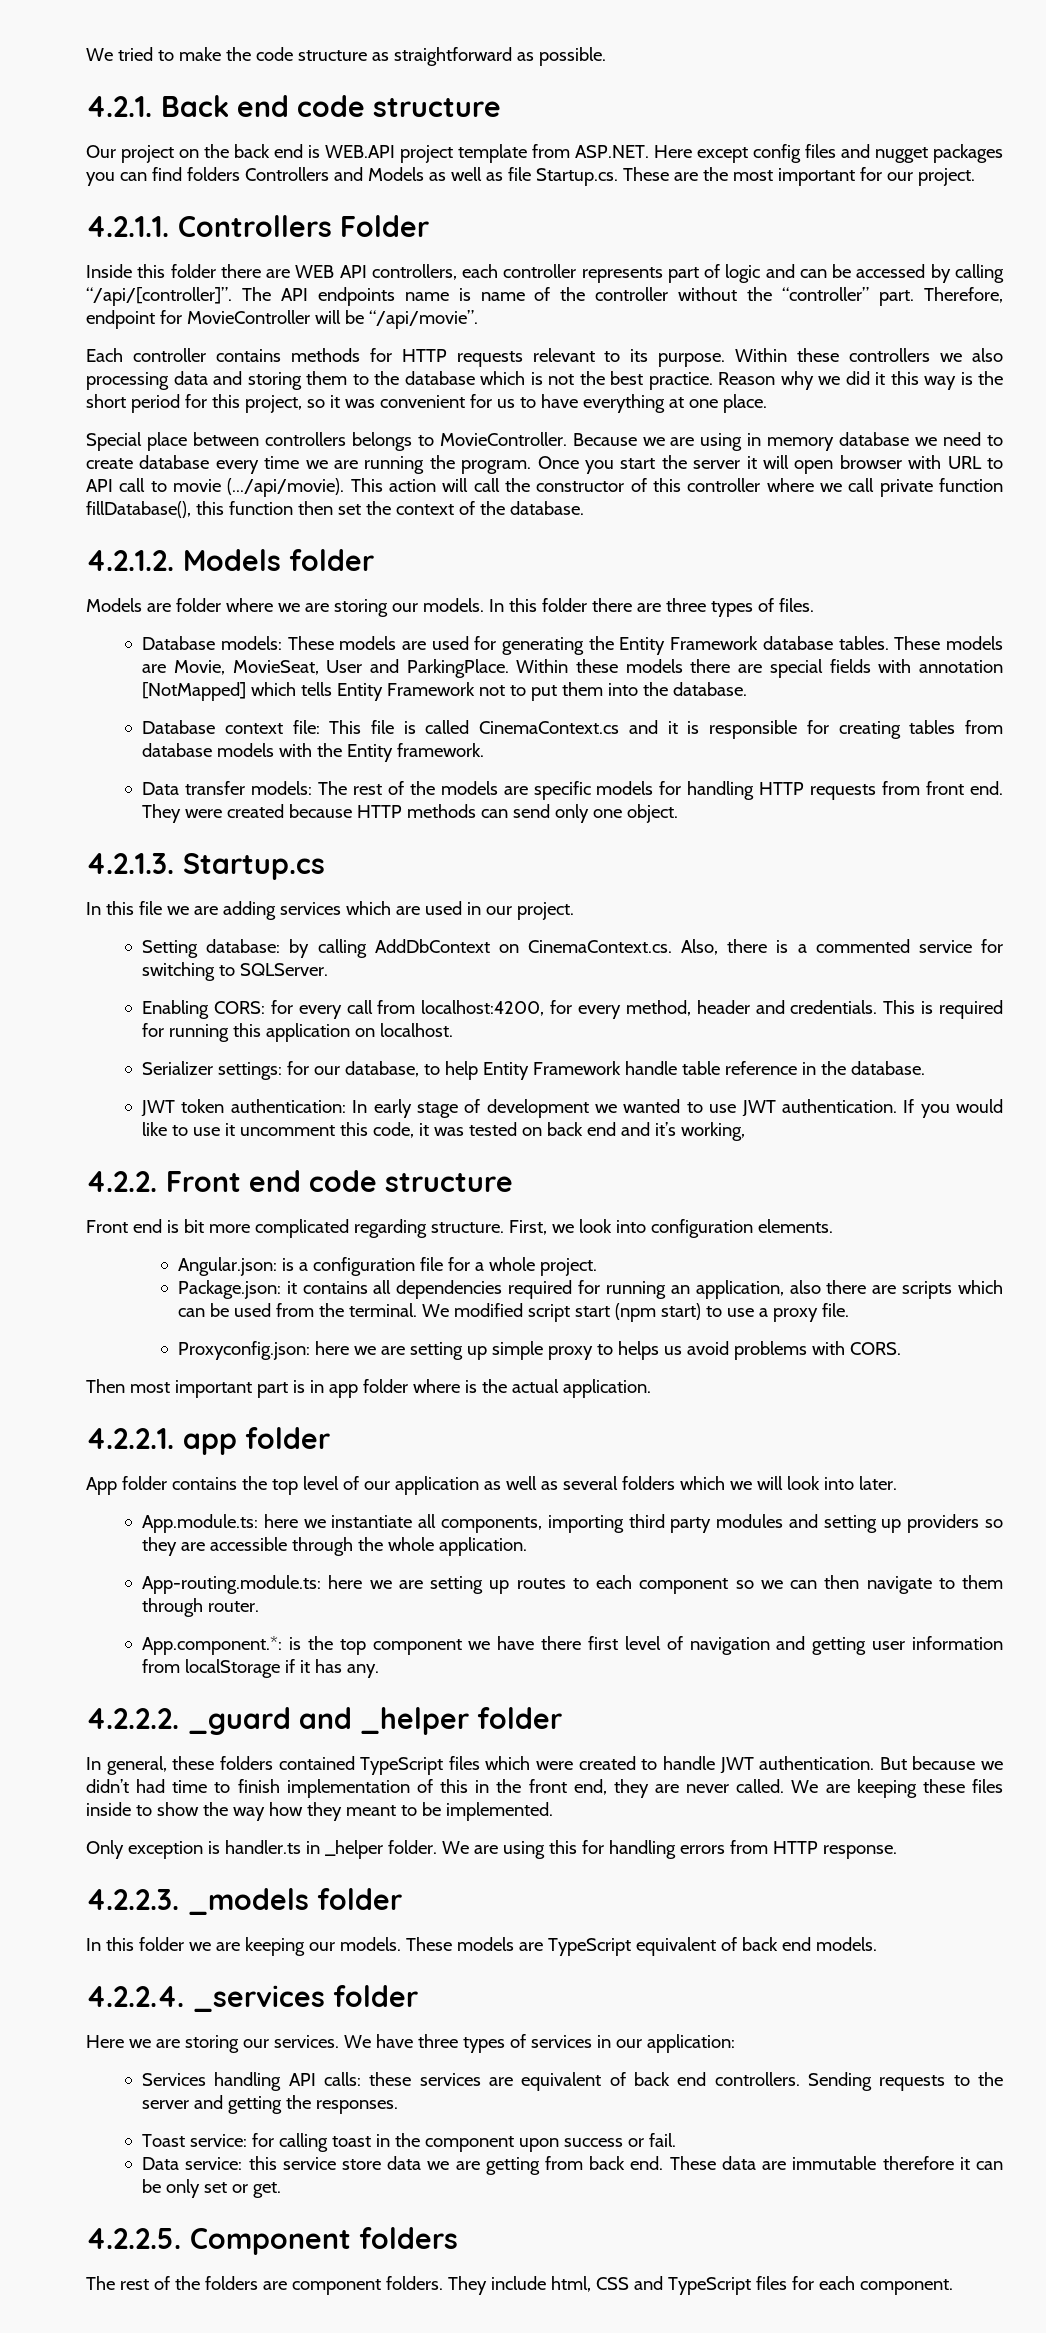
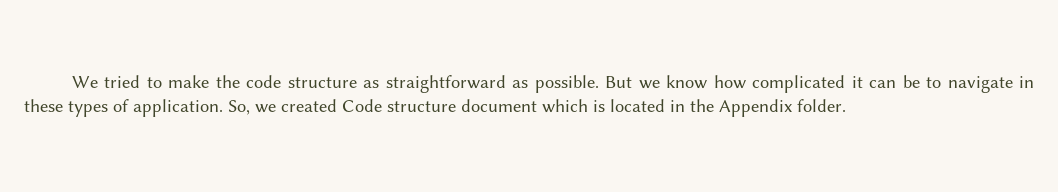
- We tried to make the code structure as straightforward as possible.
- 4.2.1. Back end code structure
- Our project on the back end is WEB.API project template from ASP.NET. Here except config files and nugget packages you can find folders Controllers and Models as well as file Startup.cs. These are the most important for our project.
- 4.2.1.1. Controllers Folder
- Inside this folder there are WEB API controllers, each controller represents part of logic and can be accessed by calling “/api/[controller]”. The API endpoints name is name of the controller without the “controller” part. Therefore, endpoint for MovieController will be “/api/movie”.
- Each controller contains methods for HTTP requests relevant to its purpose. Within these controllers we also processing data and storing them to the database which is not the best practice. Reason why we did it this way is the short period for this project, so it was convenient for us to have everything at one place.
- Special place between controllers belongs to MovieController. Because we are using in memory database we need to create database every time we are running the program. Once you start the server it will open browser with URL to API call to movie (.../api/movie). This action will call the constructor of this controller where we call private function fillDatabase(), this function then set the context of the database.
- 4.2.1.2. Models folder
- Models are folder where we are storing our models. In this folder there are three types of files.
- Database models: These models are used for generating the Entity Framework database tables. These models are Movie, MovieSeat, User and ParkingPlace. Within these models there are special fields with annotation [NotMapped] which tells Entity Framework not to put them into the database.
- Database context file: This file is called CinemaContext.cs and it is responsible for creating tables from database models with the Entity framework.
- Data transfer models: The rest of the models are specific models for handling HTTP requests from front end. They were created because HTTP methods can send only one object.
- 4.2.1.3. Startup.cs
- In this file we are adding services which are used in our project.
- Setting database: by calling AddDbContext on CinemaContext.cs. Also, there is a commented service for switching to SQLServer.
- Enabling CORS: for every call from localhost:4200, for every method, header and credentials. This is required for running this application on localhost.
- Serializer settings: for our database, to help Entity Framework handle table reference in the database.
- JWT token authentication: In early stage of development we wanted to use JWT authentication. If you would like to use it uncomment this code, it was tested on back end and it’s working,
- 4.2.2. Front end code structure
- Front end is bit more complicated regarding structure. First, we look into configuration elements.
- Angular.json: is a configuration file for a whole project.
- Package.json: it contains all dependencies required for running an application, also there are scripts which can be used from the terminal. We modified script start (npm start) to use a proxy file.
- Proxyconfig.json: here we are setting up simple proxy to helps us avoid problems with CORS.
- Then most important part is in app folder where is the actual application.
- 4.2.2.1. app folder
- App folder contains the top level of our application as well as several folders which we will look into later.
- App.module.ts: here we instantiate all components, importing third party modules and setting up providers so they are accessible through the whole application.
- App-routing.module.ts: here we are setting up routes to each component so we can then navigate to them through router.
- App.component.*: is the top component we have there first level of navigation and getting user information from localStorage if it has any.
- 4.2.2.2. _guard and _helper folder
- In general, these folders contained TypeScript files which were created to handle JWT authentication. But because we didn’t had time to finish implementation of this in the front end, they are never called. We are keeping these files inside to show the way how they meant to be implemented.
- Only exception is handler.ts in _helper folder. We are using this for handling errors from HTTP response.
- 4.2.2.3. _models folder
- In this folder we are keeping our models. These models are TypeScript equivalent of back end models.
- 4.2.2.4. _services folder
- Here we are storing our services. We have three types of services in our application:
- Services handling API calls: these services are equivalent of back end controllers. Sending requests to the server and getting the responses.
- Toast service: for calling toast in the component upon success or fail.
- Data service: this service store data we are getting from back end. These data are immutable therefore it can be only set or get.
- 4.2.2.5. Component folders
- The rest of the folders are component folders. They include html, CSS and TypeScript files for each component.
+ We tried to make the code structure as straightforward as possible. But we know how complicated it can be to navigate in these types of application. So, we created Code structure document which is located in the Appendix folder.

